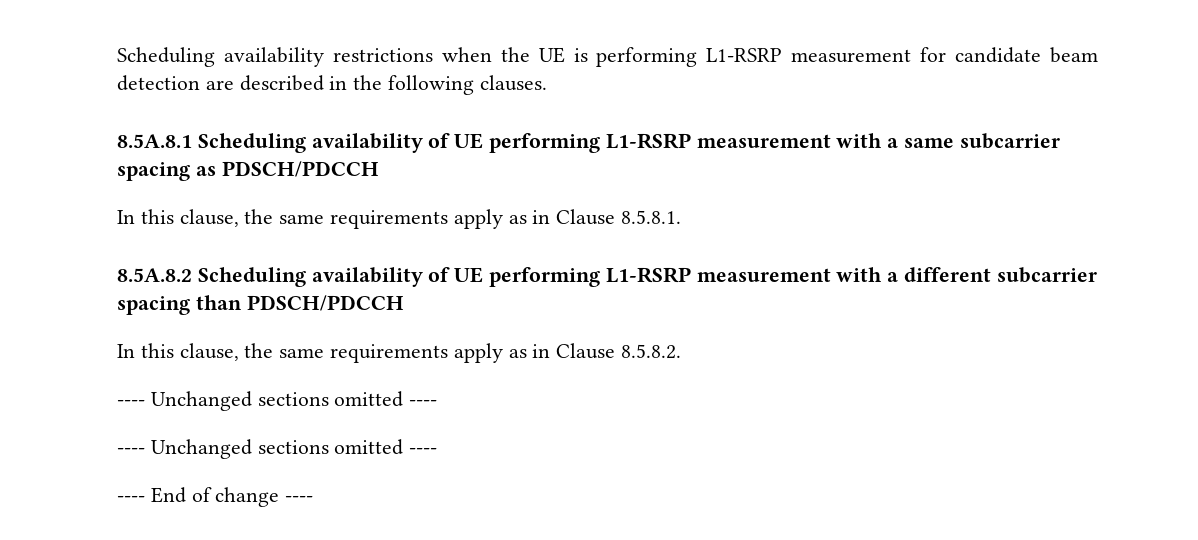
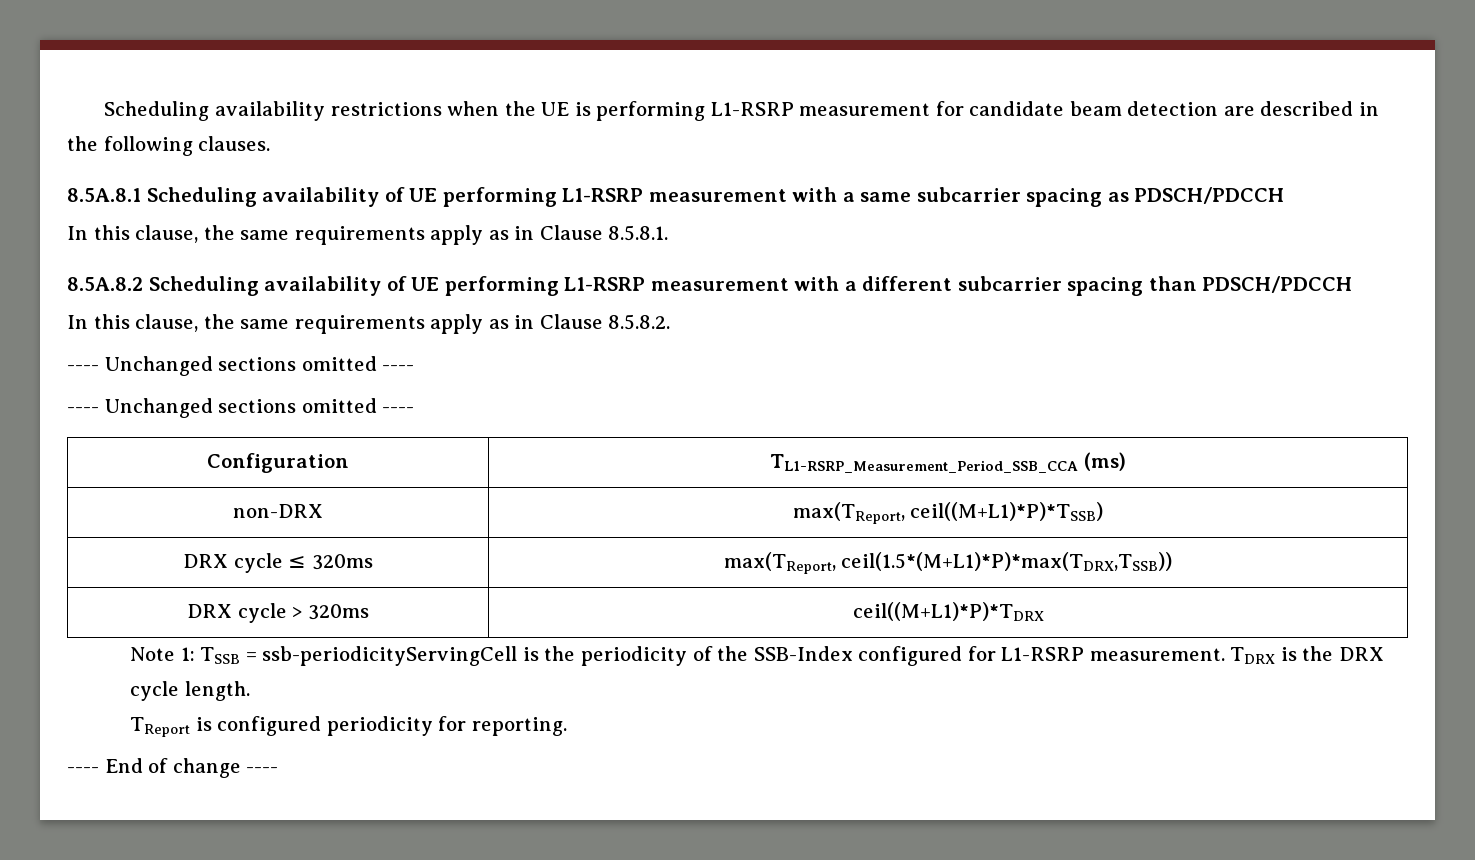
+ Configuration | TL1-RSRP_Measurement_Period_SSB_CCA (ms)
+ non-DRX | max(TReport, ceil((M+L1)*P)*TSSB)
+ DRX cycle ≤ 320ms | max(TReport, ceil(1.5*(M+L1)*P)*max(TDRX,TSSB))
+ DRX cycle > 320ms | ceil((M+L1)*P)*TDRX
+ Note 1: TSSB = ssb-periodicityServingCell is the periodicity of the SSB-Index configured for L1-RSRP measurement. TDRX is the DRX cycle length.
+ TReport is configured periodicity for reporting.

